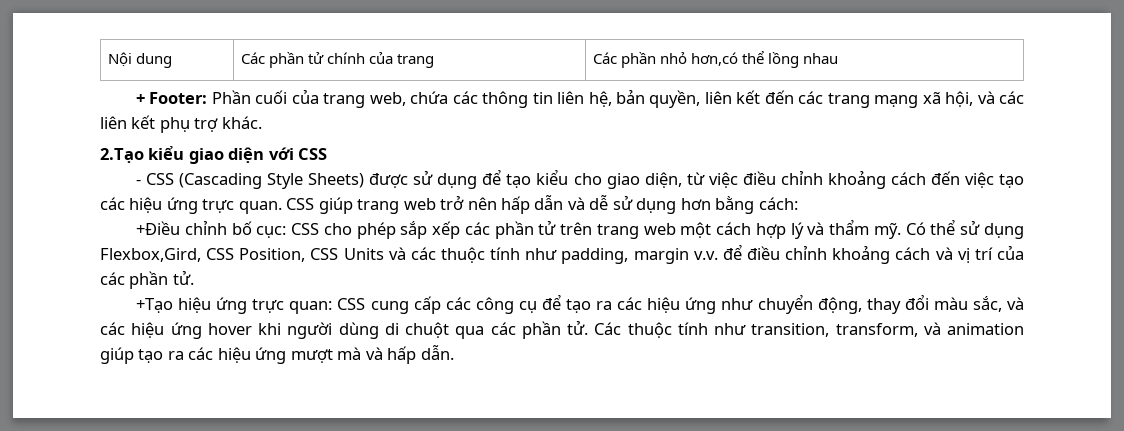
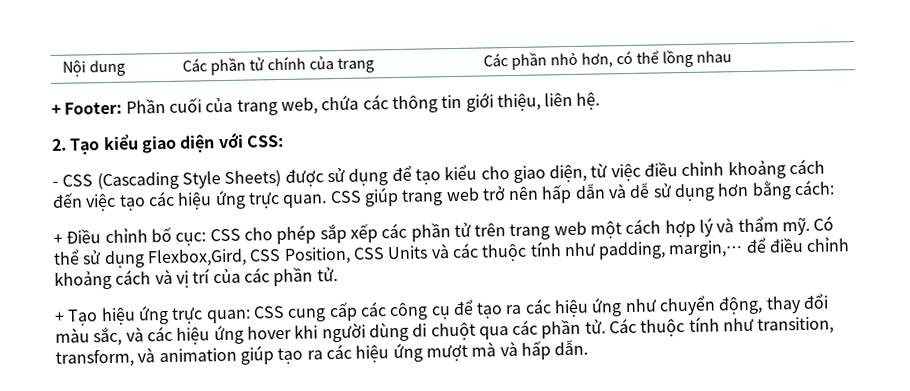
- Nội dung | Các phần tử chính của trang | Các phần nhỏ hơn,có thể lồng nhau
+ Nội dung | Các phần tử chính của trang | Các phần nhỏ hơn, có thể lồng nhau
- + Footer: Phần cuối của trang web, chứa các thông tin liên hệ, bản quyền, liên kết đến các trang mạng xã hội, và các liên kết phụ trợ khác.
- 2.Tạo kiểu giao diện với CSS
+ + Footer: Phần cuối của trang web, chứa các thông tin giới thiệu, liên hệ.
+ 2. Tạo kiểu giao diện với CSS:
- +Điều chỉnh bố cục: CSS cho phép sắp xếp các phần tử trên trang web một cách hợp lý và thẩm mỹ.
+ + Điều chỉnh bố cục: CSS cho phép sắp xếp các phần tử trên trang web một cách hợp lý và thẩm mỹ.
- Có thể sử dụng Flexbox,Gird, CSS Position, CSS Units và các thuộc tính như padding, margin v.v. để điều chỉnh khoảng cách và vị trí của các phần tử.
+ Có thể sử dụng Flexbox,Gird, CSS Position, CSS Units và các thuộc tính như padding, margin,… để điều chỉnh khoảng cách và vị trí của các phần tử.
- +Tạo hiệu ứng trực quan: CSS cung cấp các công cụ để tạo ra các hiệu ứng như chuyển động, thay đổi màu sắc, và các hiệu ứng hover khi người dùng di chuột qua các phần tử.
+ + Tạo hiệu ứng trực quan: CSS cung cấp các công cụ để tạo ra các hiệu ứng như chuyển động, thay đổi màu sắc, và các hiệu ứng hover khi người dùng di chuột qua các phần tử.

